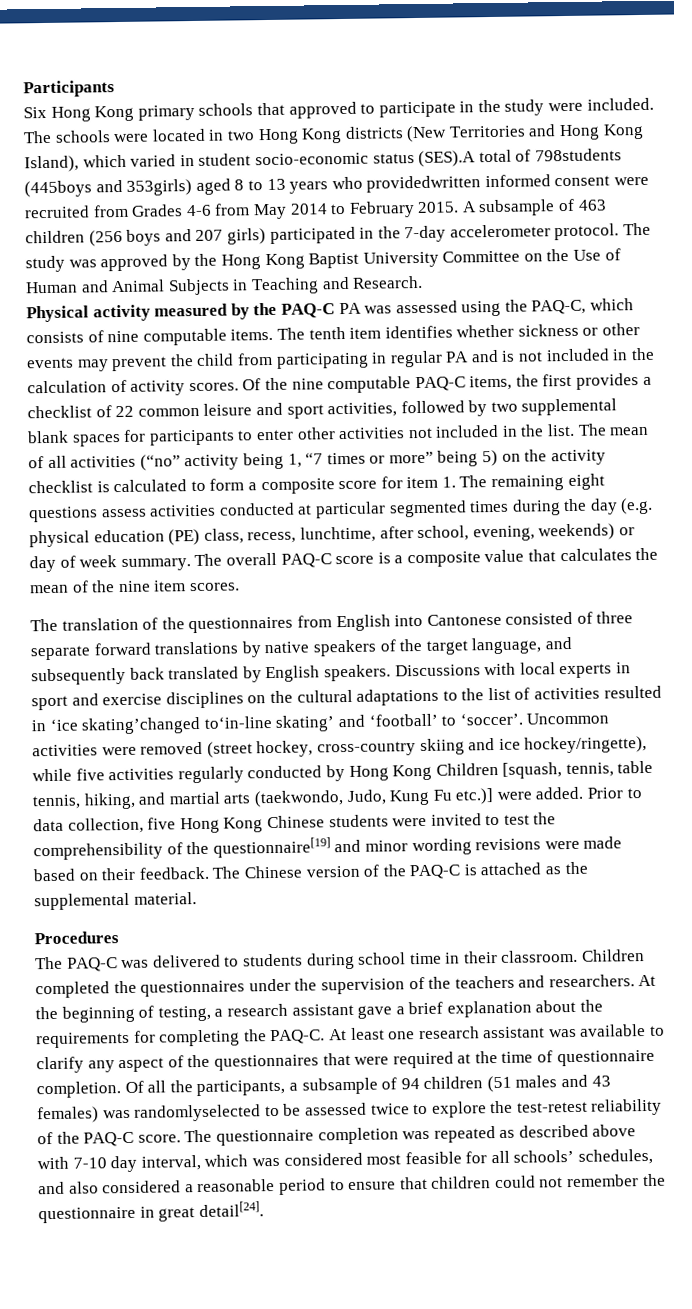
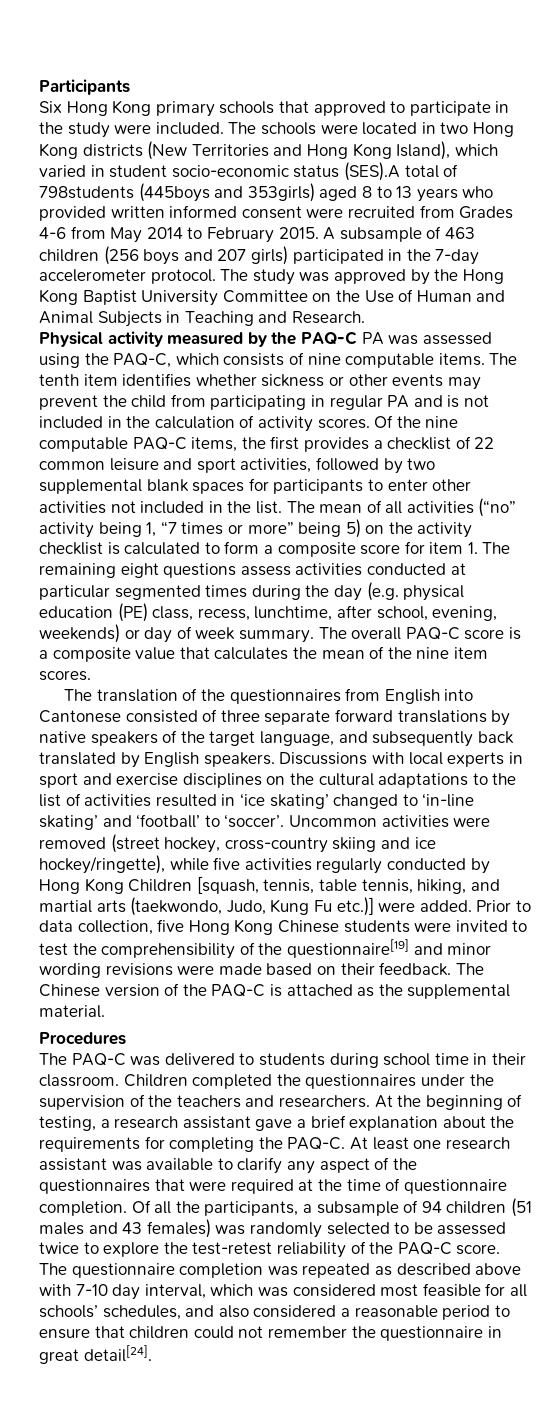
- The schools were located in two Hong Kong districts (New Territories and Hong Kong Island), which varied in student socio-economic status (SES).A total of 798students (445boys and 353girls) aged 8 to 13 years who providedwritten informed consent were recruited from Grades 4-6 from May 2014 to February 2015.
+ The schools were located in two Hong Kong districts (New Territories and Hong Kong Island), which varied in student socio-economic status (SES).A total of 798students (445boys and 353girls) aged 8 to 13 years who provided written informed consent were recruited from Grades 4-6 from May 2014 to February 2015.
- Discussions with local experts in sport and exercise disciplines on the cultural adaptations to the list of activities resulted in ‘ice skating’changed to‘in-line skating’ and ‘football’ to ‘soccer’.
+ Discussions with local experts in sport and exercise disciplines on the cultural adaptations to the list of activities resulted in ‘ice skating’ changed to ‘in-line skating’ and ‘football’ to ‘soccer’.
- Of all the participants, a subsample of 94 children (51 males and 43 females) was randomlyselected to be assessed twice to explore the test-retest reliability of the PAQ-C score.
+ Of all the participants, a subsample of 94 children (51 males and 43 females) was randomly selected to be assessed twice to explore the test-retest reliability of the PAQ-C score.

